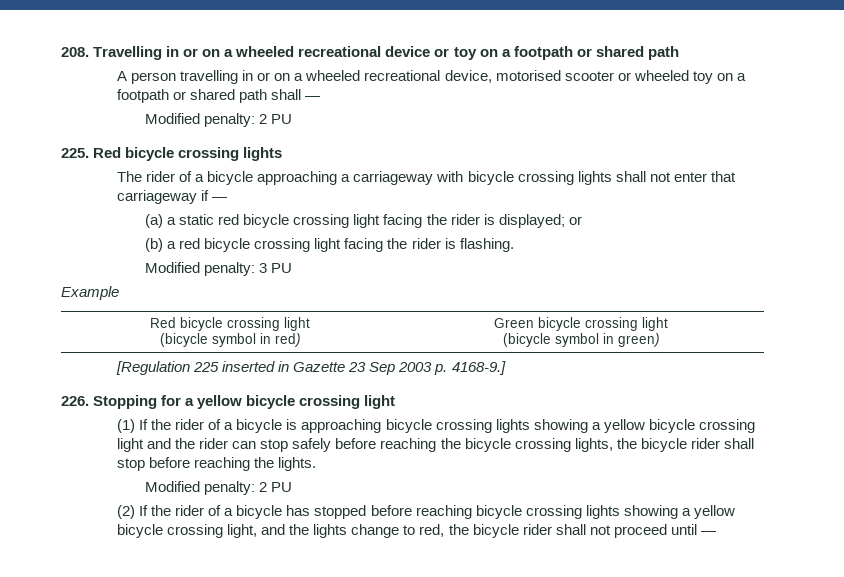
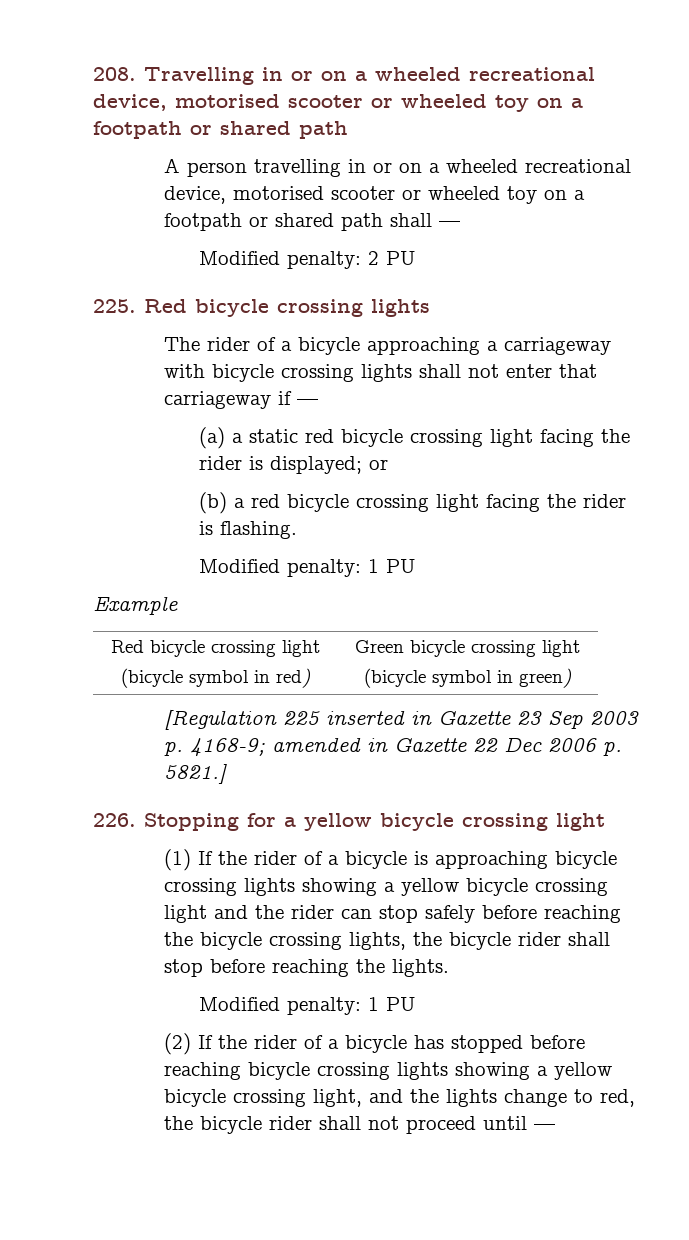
- 208. Travelling in or on a wheeled recreational device or toy on a footpath or shared path
+ 208. Travelling in or on a wheeled recreational device, motorised scooter or wheeled toy on a footpath or shared path
  (b) a red bicycle crossing light facing the rider is flashing.
- Modified penalty: 3 PU
+ Modified penalty: 1 PU
- [Regulation 225 inserted in Gazette 23 Sep 2003 p. 4168-9.]
+ [Regulation 225 inserted in Gazette 23 Sep 2003 p. 4168-9; amended in Gazette 22 Dec 2006 p. 5821.]
  (1) If the rider of a bicycle is approaching bicycle crossing lights showing a yellow bicycle crossing light and the rider can stop safely before reaching the bicycle crossing lights, the bicycle rider shall stop before reaching the lights.
- Modified penalty: 2 PU
+ Modified penalty: 1 PU

